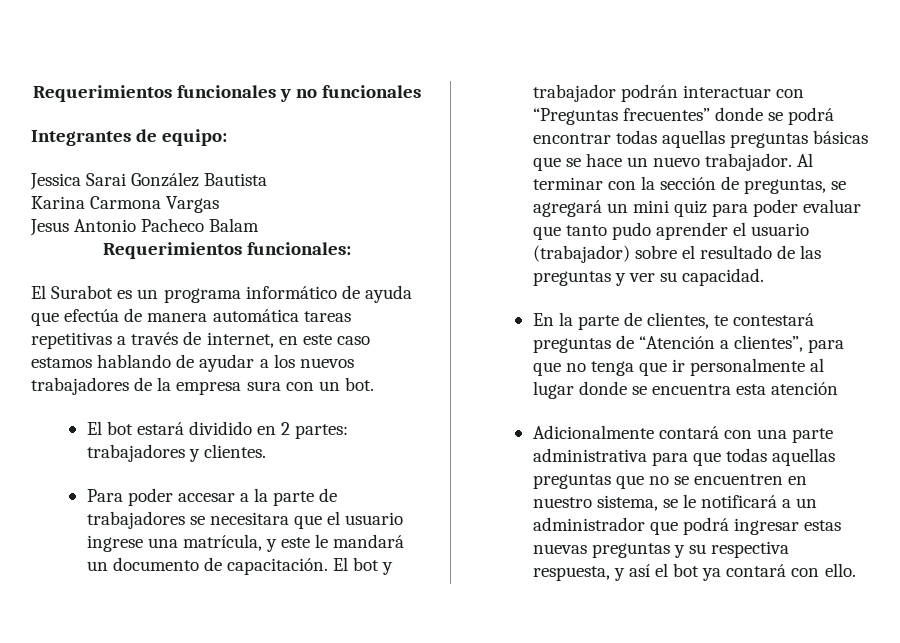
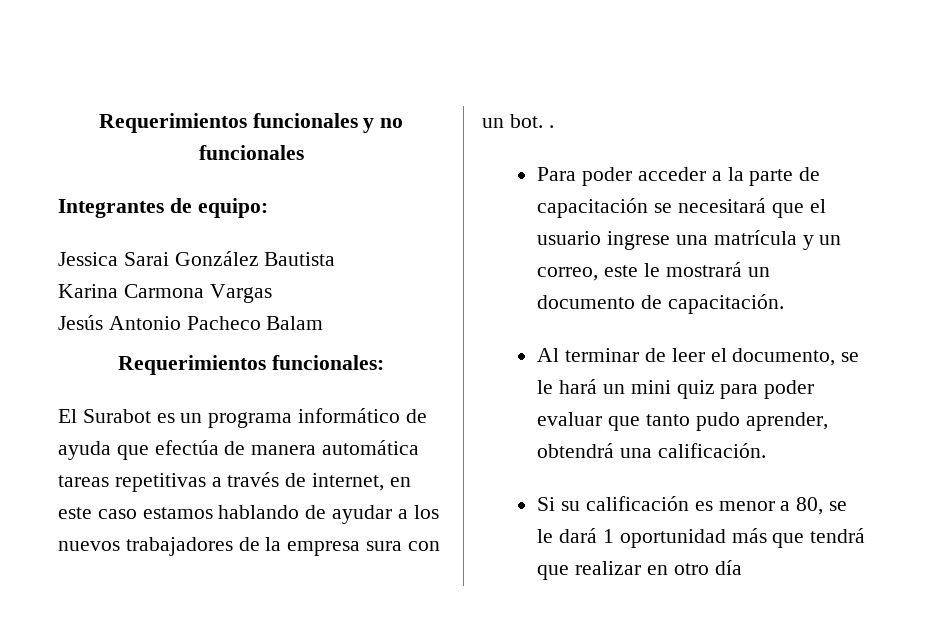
- Jesus Antonio Pacheco Balam
+ Jesús Antonio Pacheco Balam
- El Surabot es un programa informático de ayuda que efectúa de manera automática tareas repetitivas a través de internet, en este caso estamos hablando de ayudar a los nuevos trabajadores de la empresa sura con un bot.
- El bot estará dividido en 2 partes: trabajadores y clientes.
+ El Surabot es un programa informático de ayuda que efectúa de manera automática tareas repetitivas a través de internet, en este caso estamos hablando de ayudar a los nuevos trabajadores de la empresa sura con un bot. .
- Para poder accesar a la parte de trabajadores se necesitara que el usuario ingrese una matrícula, y este le mandará un documento de capacitación. El bot y trabajador podrán interactuar con “Preguntas frecuentes” donde se podrá encontrar todas aquellas preguntas básicas que se hace un nuevo trabajador. Al terminar con la sección de preguntas, se agregará un mini quiz para poder evaluar que tanto pudo aprender el usuario (trabajador) sobre el resultado de las preguntas y ver su capacidad.
- En la parte de clientes, te contestará preguntas de “Atención a clientes”, para que no tenga que ir personalmente al lugar donde se encuentra esta atención
- Adicionalmente contará con una parte administrativa para que todas aquellas preguntas que no se encuentren en nuestro sistema, se le notificará a un administrador que podrá ingresar estas nuevas preguntas y su respectiva respuesta, y así el bot ya contará con ello.
+ Para poder acceder a la parte de capacitación se necesitará que el usuario ingrese una matrícula y un correo, este le mostrará un documento de capacitación.
+ Al terminar de leer el documento, se le hará un mini quiz para poder evaluar que tanto pudo aprender, obtendrá una calificación.
+ Si su calificación es menor a 80, se le dará 1 oportunidad más que tendrá que realizar en otro día

